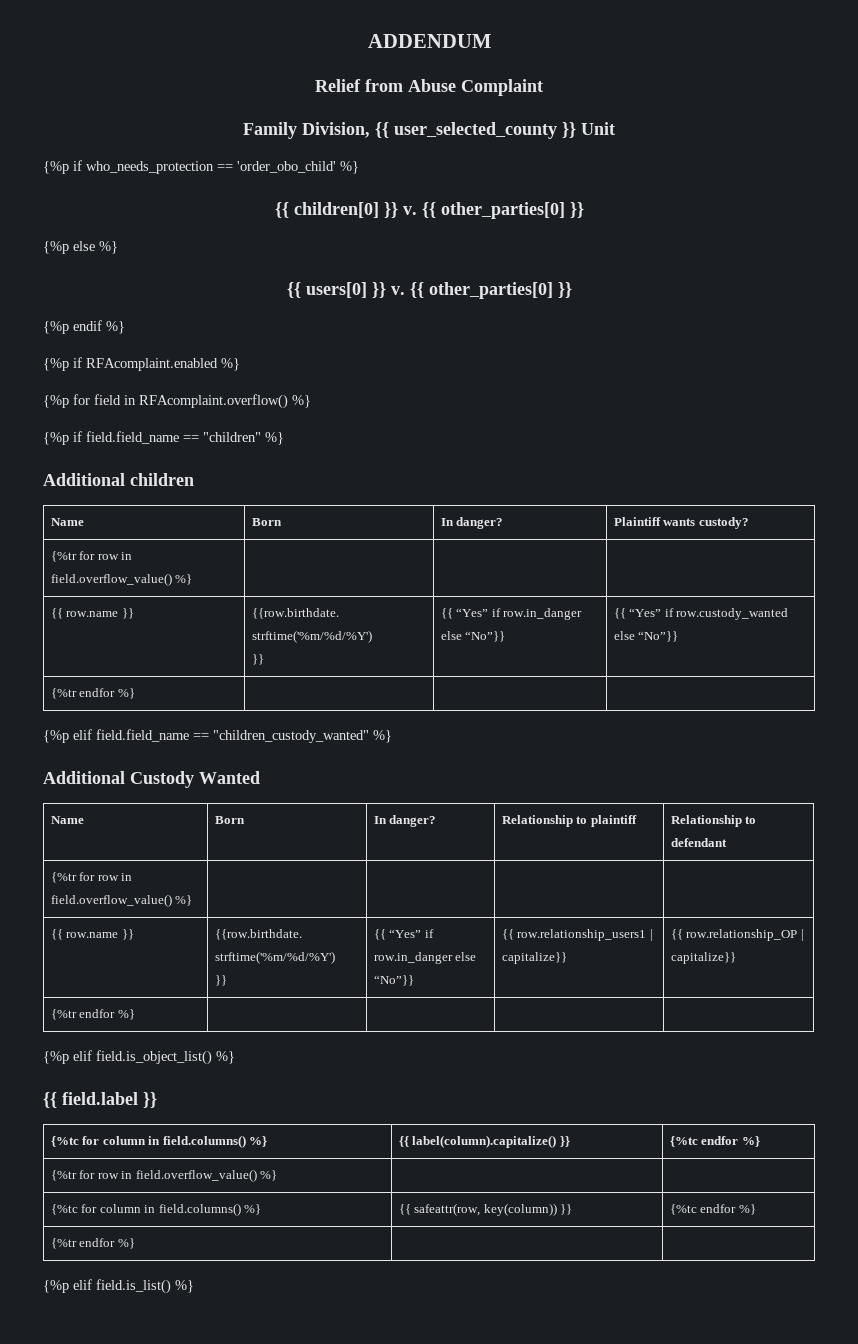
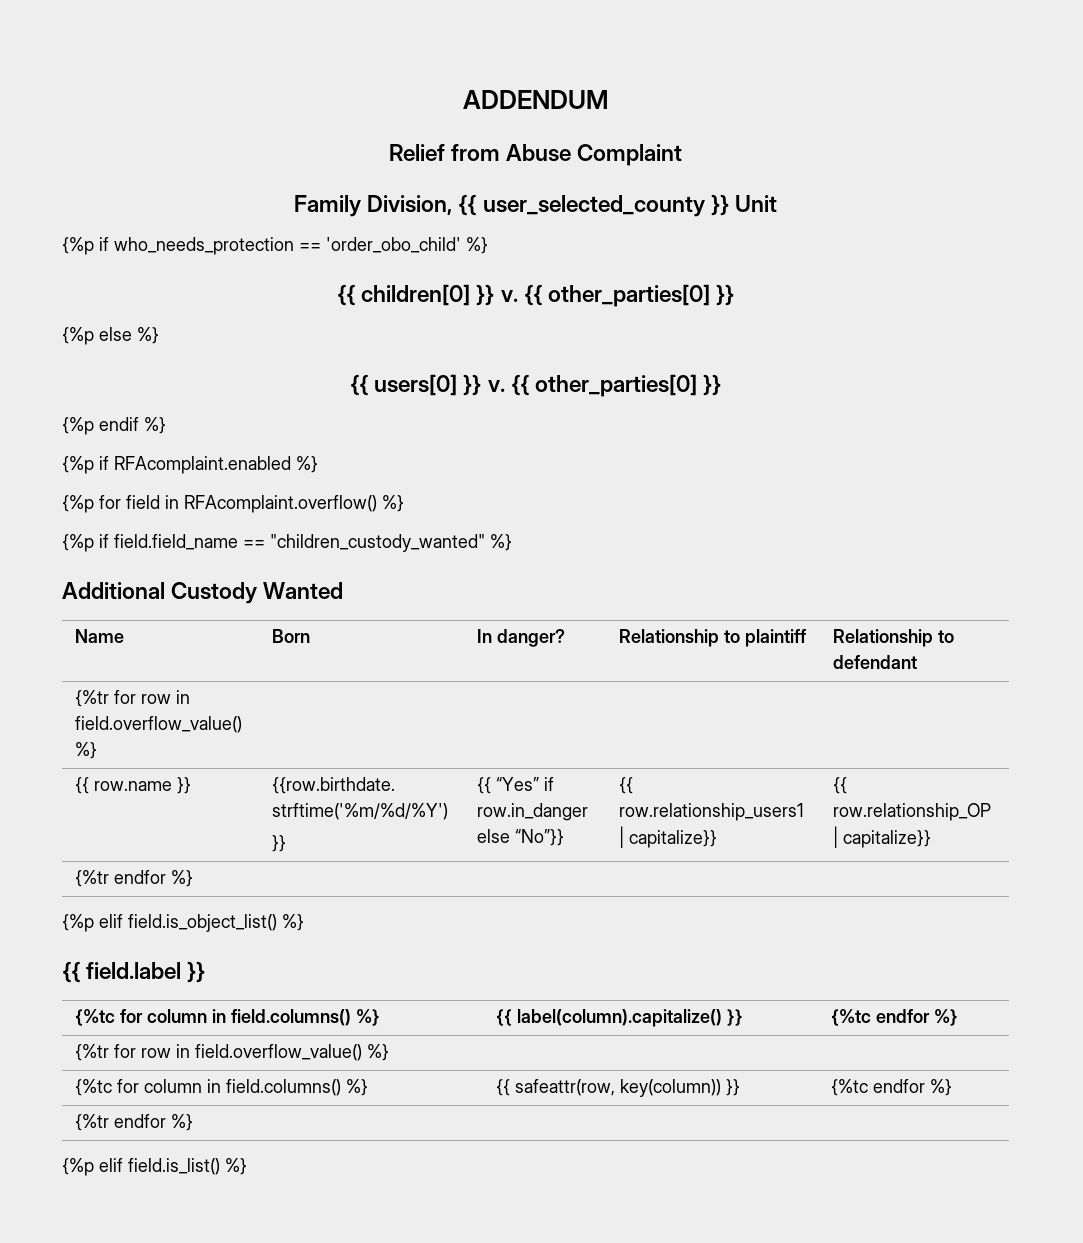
- {%p if field.field_name == "children" %}
- Additional children
- Name | Born | In danger? | Plaintiff wants custody?
- {%tr for row in field.overflow_value() %} | | |
- {{ row.name }} | {{row.birthdate. strftime('%m/%d/%Y')
- }} | {{ “Yes” if row.in_danger else “No”}} | {{ “Yes” if row.custody_wanted else “No”}}
- {%tr endfor %} | | |
- {%p elif field.field_name == "children_custody_wanted" %}
+ {%p if field.field_name == "children_custody_wanted" %}

